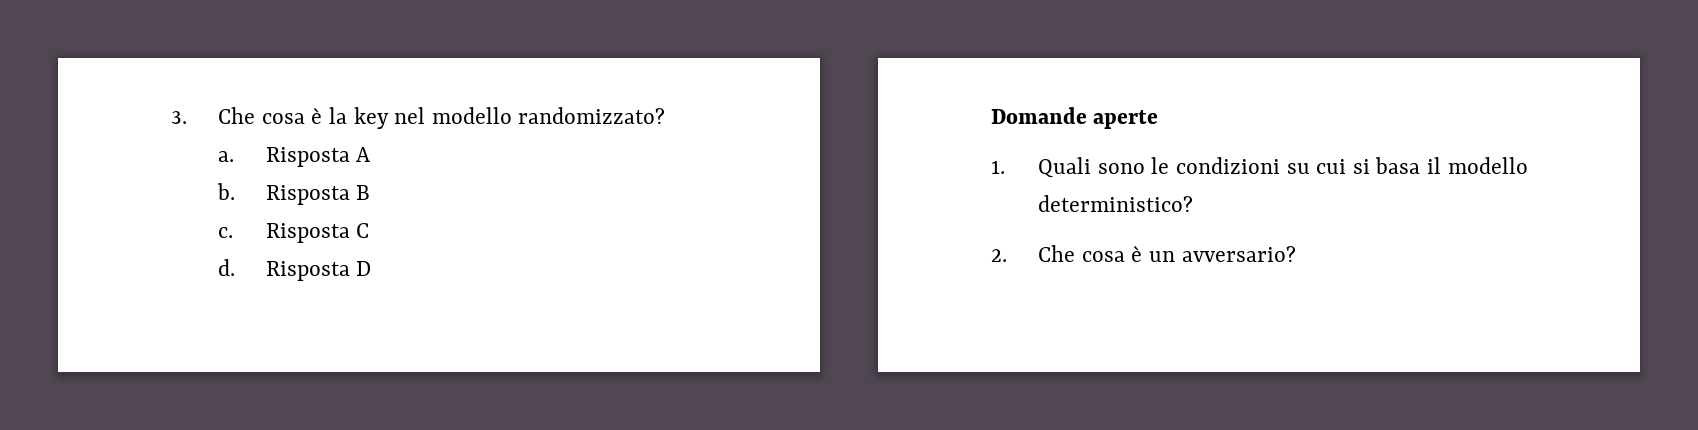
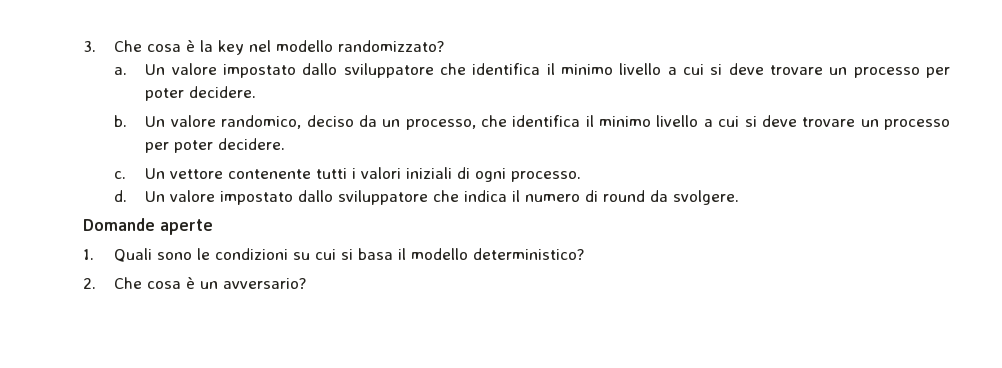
- Risposta A
- b. Risposta B
- c. Risposta C
- d. Risposta D
+ Un valore impostato dallo sviluppatore che identifica il minimo livello a cui si deve trovare un processo per poter decidere.
+ b. Un valore randomico, deciso da un processo, che identifica il minimo livello a cui si deve trovare un processo per poter decidere.
+ c. Un vettore contenente tutti i valori iniziali di ogni processo.
+ d. Un valore impostato dallo sviluppatore che indica il numero di round da svolgere.

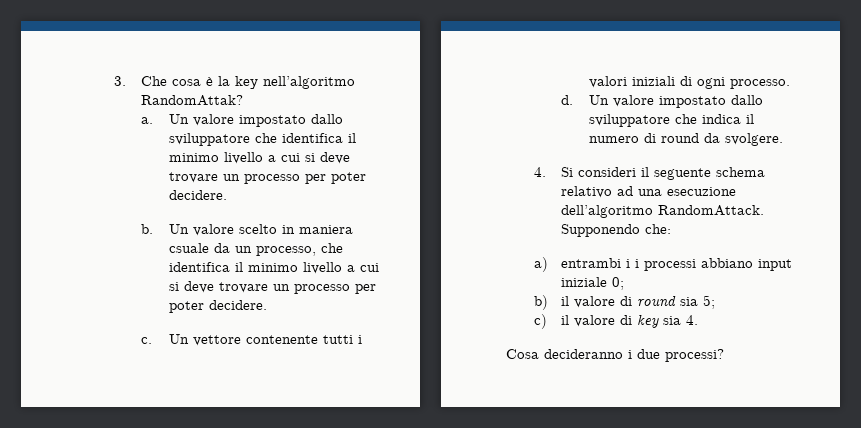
- 3. Che cosa è la key nel modello randomizzato?
+ 3. Che cosa è la key nell’algoritmo RandomAttak?
- Un valore randomico, deciso da un processo, che identifica il minimo livello a cui si deve trovare un processo per poter decidere.
+ Un valore scelto in maniera csuale da un processo, che identifica il minimo livello a cui si deve trovare un processo per poter decidere.
- Domande aperte
- 1. Quali sono le condizioni su cui si basa il modello deterministico?
- 2. Che cosa è un avversario?
+ 4. Si consideri il seguente schema relativo ad una esecuzione dell’algoritmo RandomAttack. Supponendo che:
+ a) entrambi i i processi abbiano input iniziale 0;
+ b) il valore di round sia 5;
+ c) il valore di key sia 4.
+ Cosa decideranno i due processi?

